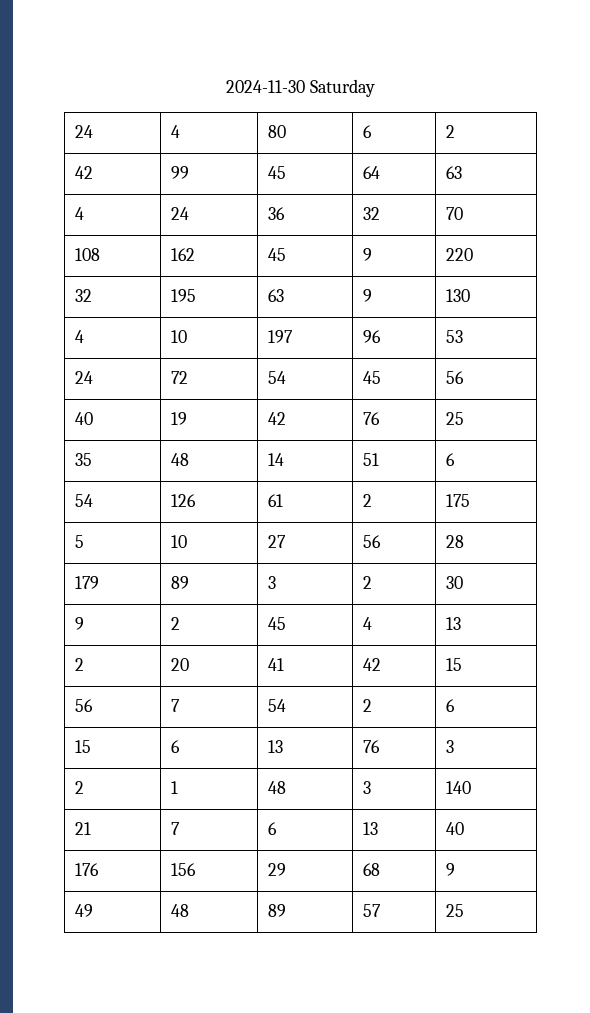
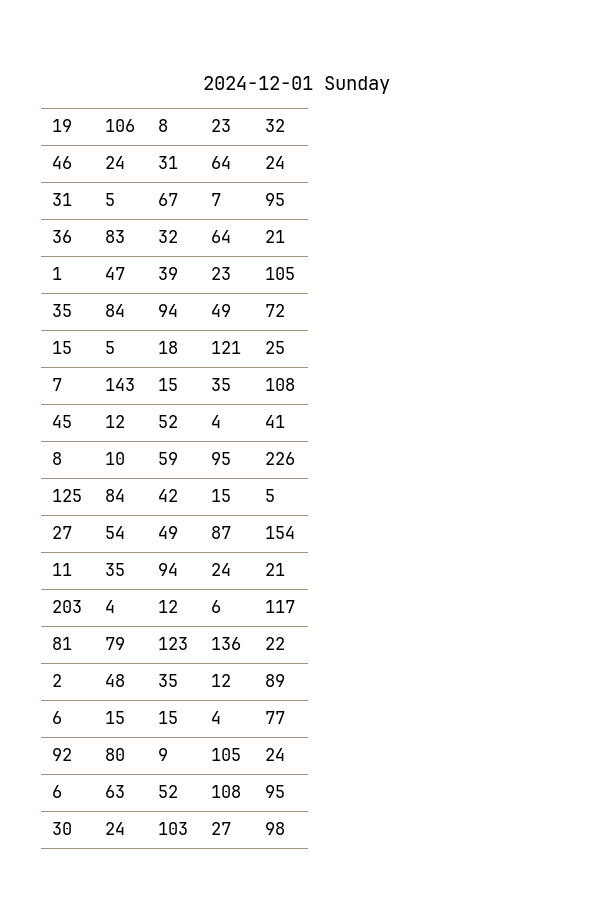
- 2024-11-30 Saturday
- 24 | 4 | 80 | 6 | 2
- 42 | 99 | 45 | 64 | 63
- 4 | 24 | 36 | 32 | 70
- 108 | 162 | 45 | 9 | 220
- 32 | 195 | 63 | 9 | 130
- 4 | 10 | 197 | 96 | 53
- 24 | 72 | 54 | 45 | 56
- 40 | 19 | 42 | 76 | 25
- 35 | 48 | 14 | 51 | 6
- 54 | 126 | 61 | 2 | 175
- 5 | 10 | 27 | 56 | 28
- 179 | 89 | 3 | 2 | 30
- 9 | 2 | 45 | 4 | 13
- 2 | 20 | 41 | 42 | 15
- 56 | 7 | 54 | 2 | 6
- 15 | 6 | 13 | 76 | 3
- 2 | 1 | 48 | 3 | 140
- 21 | 7 | 6 | 13 | 40
- 176 | 156 | 29 | 68 | 9
- 49 | 48 | 89 | 57 | 25
+ 2024-12-01 Sunday
+ 19 | 106 | 8 | 23 | 32
+ 46 | 24 | 31 | 64 | 24
+ 31 | 5 | 67 | 7 | 95
+ 36 | 83 | 32 | 64 | 21
+ 1 | 47 | 39 | 23 | 105
+ 35 | 84 | 94 | 49 | 72
+ 15 | 5 | 18 | 121 | 25
+ 7 | 143 | 15 | 35 | 108
+ 45 | 12 | 52 | 4 | 41
+ 8 | 10 | 59 | 95 | 226
+ 125 | 84 | 42 | 15 | 5
+ 27 | 54 | 49 | 87 | 154
+ 11 | 35 | 94 | 24 | 21
+ 203 | 4 | 12 | 6 | 117
+ 81 | 79 | 123 | 136 | 22
+ 2 | 48 | 35 | 12 | 89
+ 6 | 15 | 15 | 4 | 77
+ 92 | 80 | 9 | 105 | 24
+ 6 | 63 | 52 | 108 | 95
+ 30 | 24 | 103 | 27 | 98

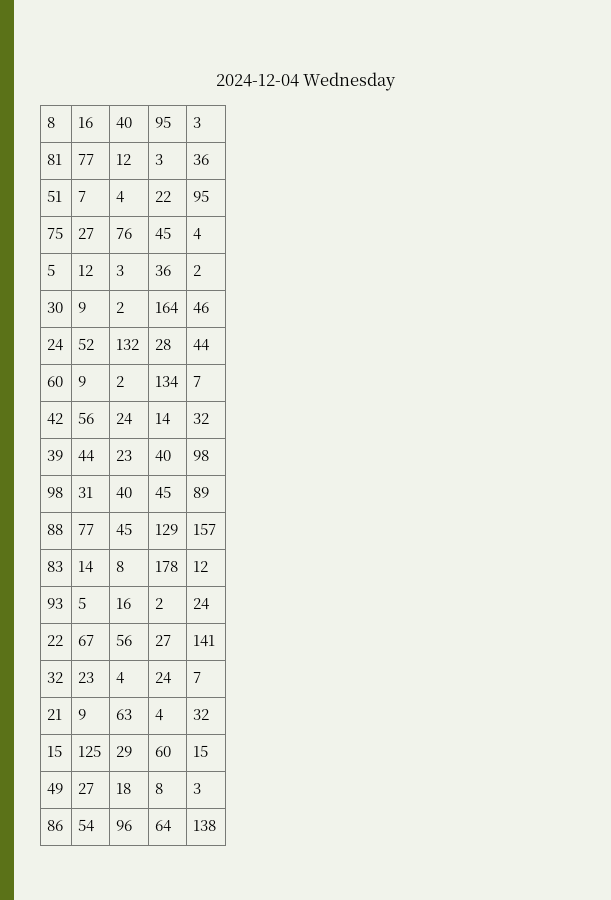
- 2024-12-01 Sunday
- 19 | 106 | 8 | 23 | 32
- 46 | 24 | 31 | 64 | 24
- 31 | 5 | 67 | 7 | 95
- 36 | 83 | 32 | 64 | 21
- 1 | 47 | 39 | 23 | 105
- 35 | 84 | 94 | 49 | 72
- 15 | 5 | 18 | 121 | 25
- 7 | 143 | 15 | 35 | 108
- 45 | 12 | 52 | 4 | 41
- 8 | 10 | 59 | 95 | 226
- 125 | 84 | 42 | 15 | 5
- 27 | 54 | 49 | 87 | 154
- 11 | 35 | 94 | 24 | 21
- 203 | 4 | 12 | 6 | 117
- 81 | 79 | 123 | 136 | 22
- 2 | 48 | 35 | 12 | 89
- 6 | 15 | 15 | 4 | 77
- 92 | 80 | 9 | 105 | 24
- 6 | 63 | 52 | 108 | 95
- 30 | 24 | 103 | 27 | 98
+ 2024-12-04 Wednesday
+ 8 | 16 | 40 | 95 | 3
+ 81 | 77 | 12 | 3 | 36
+ 51 | 7 | 4 | 22 | 95
+ 75 | 27 | 76 | 45 | 4
+ 5 | 12 | 3 | 36 | 2
+ 30 | 9 | 2 | 164 | 46
+ 24 | 52 | 132 | 28 | 44
+ 60 | 9 | 2 | 134 | 7
+ 42 | 56 | 24 | 14 | 32
+ 39 | 44 | 23 | 40 | 98
+ 98 | 31 | 40 | 45 | 89
+ 88 | 77 | 45 | 129 | 157
+ 83 | 14 | 8 | 178 | 12
+ 93 | 5 | 16 | 2 | 24
+ 22 | 67 | 56 | 27 | 141
+ 32 | 23 | 4 | 24 | 7
+ 21 | 9 | 63 | 4 | 32
+ 15 | 125 | 29 | 60 | 15
+ 49 | 27 | 18 | 8 | 3
+ 86 | 54 | 96 | 64 | 138

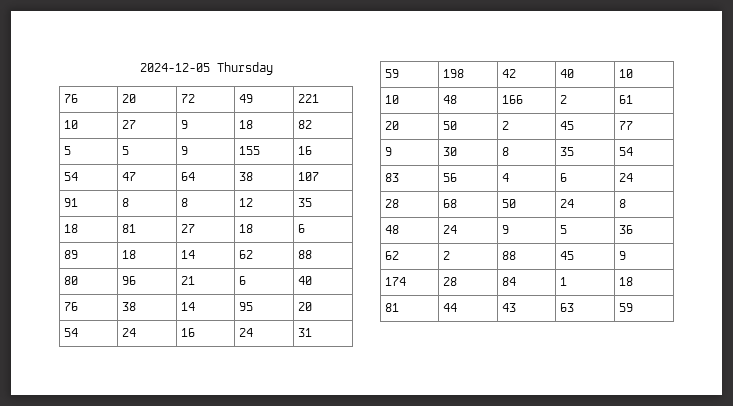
- 2024-12-04 Wednesday
- 8 | 16 | 40 | 95 | 3
- 81 | 77 | 12 | 3 | 36
- 51 | 7 | 4 | 22 | 95
- 75 | 27 | 76 | 45 | 4
- 5 | 12 | 3 | 36 | 2
- 30 | 9 | 2 | 164 | 46
- 24 | 52 | 132 | 28 | 44
- 60 | 9 | 2 | 134 | 7
- 42 | 56 | 24 | 14 | 32
- 39 | 44 | 23 | 40 | 98
- 98 | 31 | 40 | 45 | 89
- 88 | 77 | 45 | 129 | 157
- 83 | 14 | 8 | 178 | 12
- 93 | 5 | 16 | 2 | 24
- 22 | 67 | 56 | 27 | 141
- 32 | 23 | 4 | 24 | 7
- 21 | 9 | 63 | 4 | 32
- 15 | 125 | 29 | 60 | 15
- 49 | 27 | 18 | 8 | 3
- 86 | 54 | 96 | 64 | 138
+ 2024-12-05 Thursday
+ 76 | 20 | 72 | 49 | 221
+ 10 | 27 | 9 | 18 | 82
+ 5 | 5 | 9 | 155 | 16
+ 54 | 47 | 64 | 38 | 107
+ 91 | 8 | 8 | 12 | 35
+ 18 | 81 | 27 | 18 | 6
+ 89 | 18 | 14 | 62 | 88
+ 80 | 96 | 21 | 6 | 40
+ 76 | 38 | 14 | 95 | 20
+ 54 | 24 | 16 | 24 | 31
+ 59 | 198 | 42 | 40 | 10
+ 10 | 48 | 166 | 2 | 61
+ 20 | 50 | 2 | 45 | 77
+ 9 | 30 | 8 | 35 | 54
+ 83 | 56 | 4 | 6 | 24
+ 28 | 68 | 50 | 24 | 8
+ 48 | 24 | 9 | 5 | 36
+ 62 | 2 | 88 | 45 | 9
+ 174 | 28 | 84 | 1 | 18
+ 81 | 44 | 43 | 63 | 59

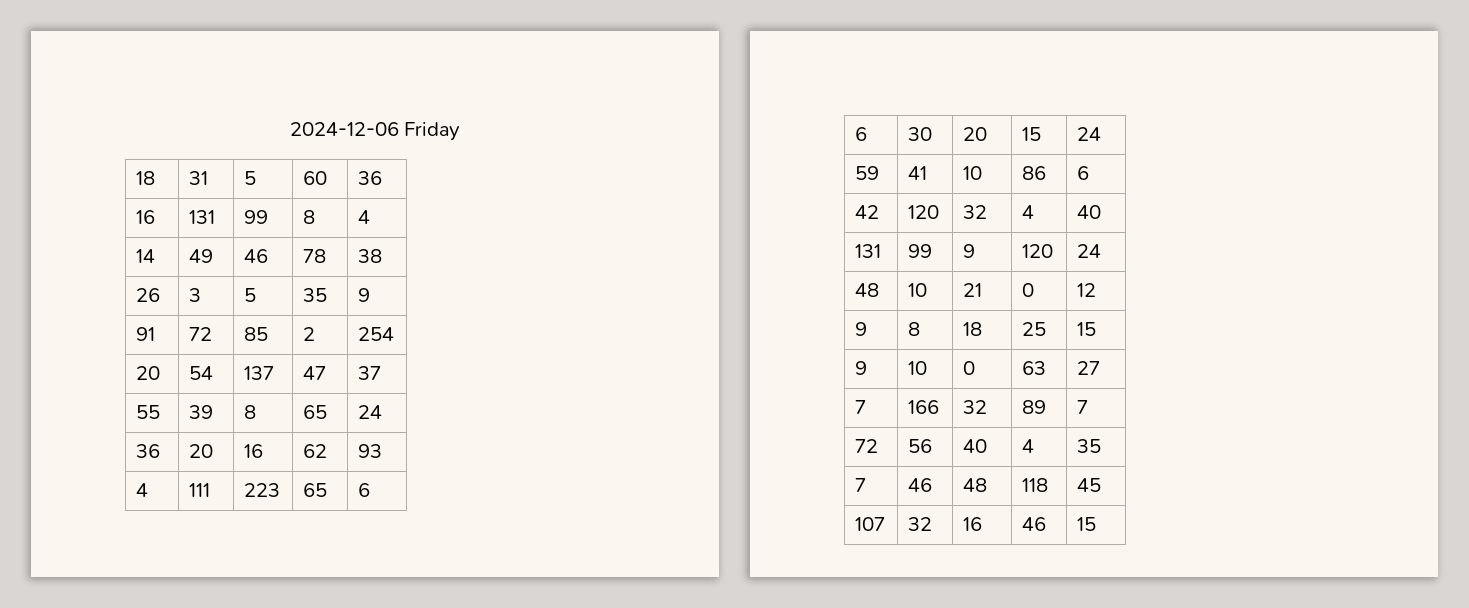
- 2024-12-05 Thursday
- 76 | 20 | 72 | 49 | 221
- 10 | 27 | 9 | 18 | 82
- 5 | 5 | 9 | 155 | 16
- 54 | 47 | 64 | 38 | 107
- 91 | 8 | 8 | 12 | 35
- 18 | 81 | 27 | 18 | 6
- 89 | 18 | 14 | 62 | 88
- 80 | 96 | 21 | 6 | 40
- 76 | 38 | 14 | 95 | 20
- 54 | 24 | 16 | 24 | 31
- 59 | 198 | 42 | 40 | 10
- 10 | 48 | 166 | 2 | 61
- 20 | 50 | 2 | 45 | 77
- 9 | 30 | 8 | 35 | 54
- 83 | 56 | 4 | 6 | 24
- 28 | 68 | 50 | 24 | 8
- 48 | 24 | 9 | 5 | 36
- 62 | 2 | 88 | 45 | 9
- 174 | 28 | 84 | 1 | 18
- 81 | 44 | 43 | 63 | 59
+ 2024-12-06 Friday
+ 18 | 31 | 5 | 60 | 36
+ 16 | 131 | 99 | 8 | 4
+ 14 | 49 | 46 | 78 | 38
+ 26 | 3 | 5 | 35 | 9
+ 91 | 72 | 85 | 2 | 254
+ 20 | 54 | 137 | 47 | 37
+ 55 | 39 | 8 | 65 | 24
+ 36 | 20 | 16 | 62 | 93
+ 4 | 111 | 223 | 65 | 6
+ 6 | 30 | 20 | 15 | 24
+ 59 | 41 | 10 | 86 | 6
+ 42 | 120 | 32 | 4 | 40
+ 131 | 99 | 9 | 120 | 24
+ 48 | 10 | 21 | 0 | 12
+ 9 | 8 | 18 | 25 | 15
+ 9 | 10 | 0 | 63 | 27
+ 7 | 166 | 32 | 89 | 7
+ 72 | 56 | 40 | 4 | 35
+ 7 | 46 | 48 | 118 | 45
+ 107 | 32 | 16 | 46 | 15

